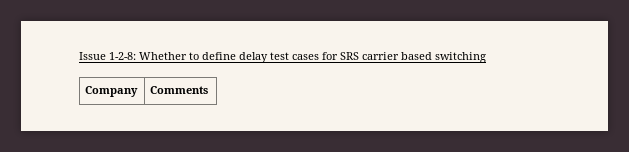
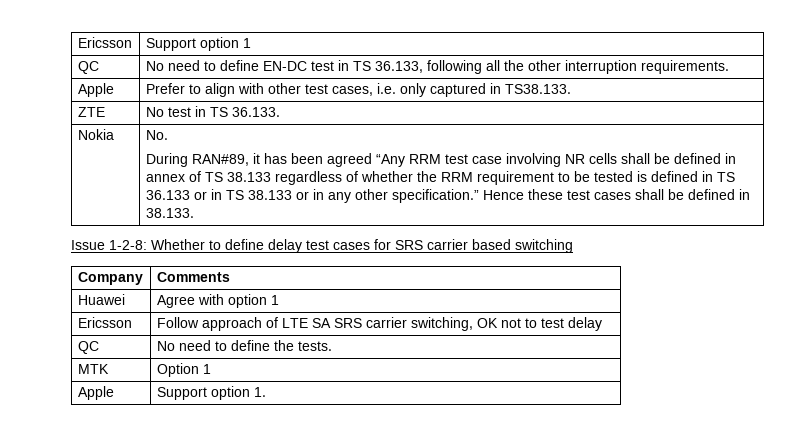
+ Ericsson | Support option 1
+ QC | No need to define EN-DC test in TS 36.133, following all the other interruption requirements.
+ Apple | Prefer to align with other test cases, i.e. only captured in TS38.133.
+ ZTE | No test in TS 36.133.
+ Nokia | No.
+ During RAN#89, it has been agreed “Any RRM test case involving NR cells shall be defined in annex of TS 38.133 regardless of whether the RRM requirement to be tested is defined in TS 36.133 or in TS 38.133 or in any other specification.” Hence these test cases shall be defined in 38.133.
+ Huawei | Agree with option 1
+ Ericsson | Follow approach of LTE SA SRS carrier switching, OK not to test delay
+ QC | No need to define the tests.
+ MTK | Option 1
+ Apple | Support option 1.

